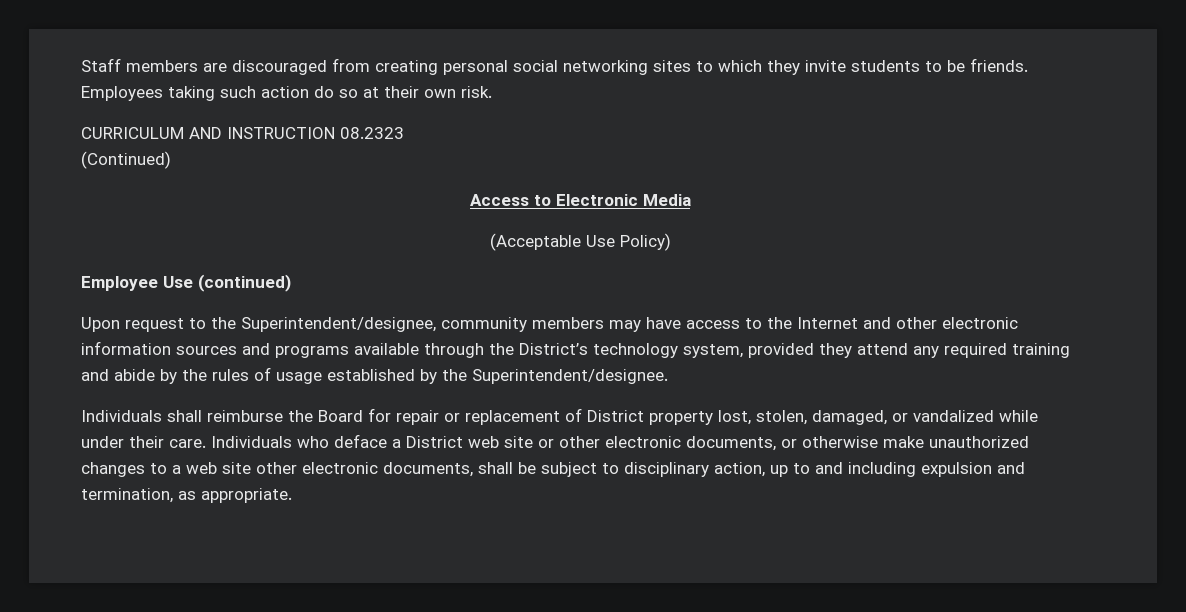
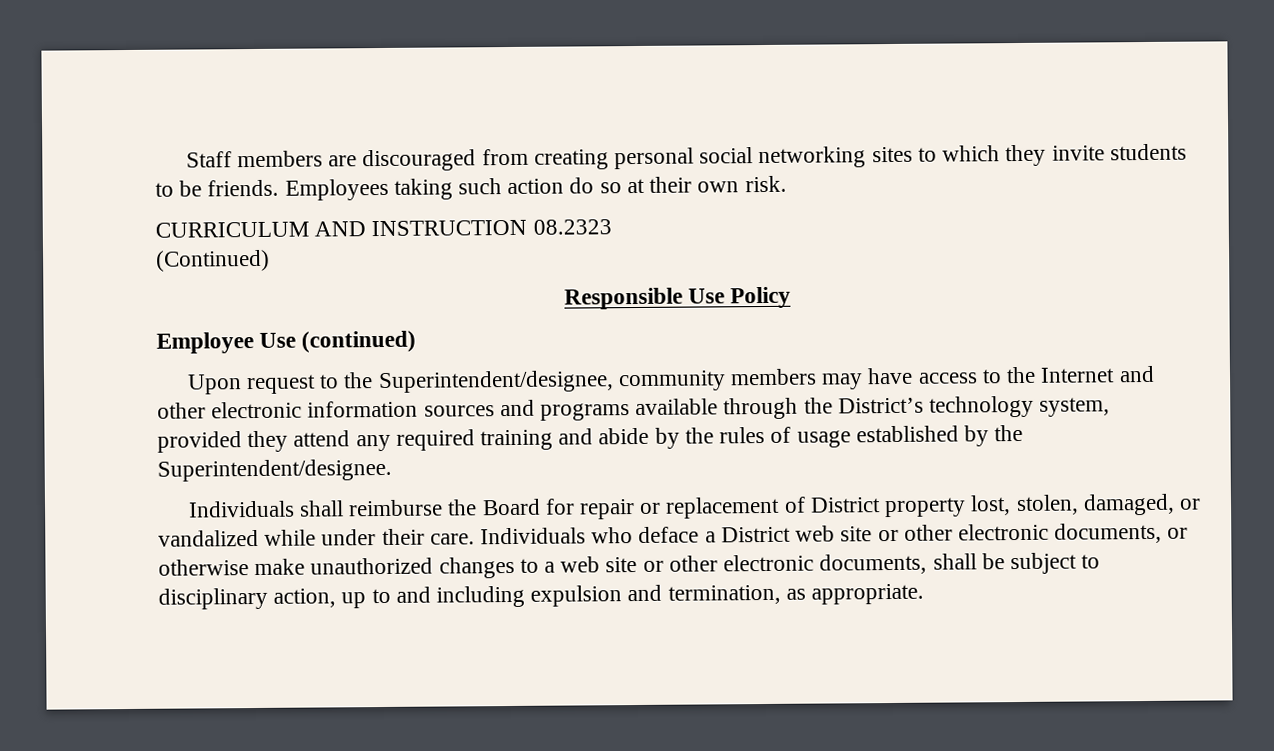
- Access to Electronic Media
- (Acceptable Use Policy)
+ Responsible Use Policy
- Individuals who deface a District web site or other electronic documents, or otherwise make unauthorized changes to a web site other electronic documents, shall be subject to disciplinary action, up to and including expulsion and termination, as appropriate.
+ Individuals who deface a District web site or other electronic documents, or otherwise make unauthorized changes to a web site or other electronic documents, shall be subject to disciplinary action, up to and including expulsion and termination, as appropriate.

